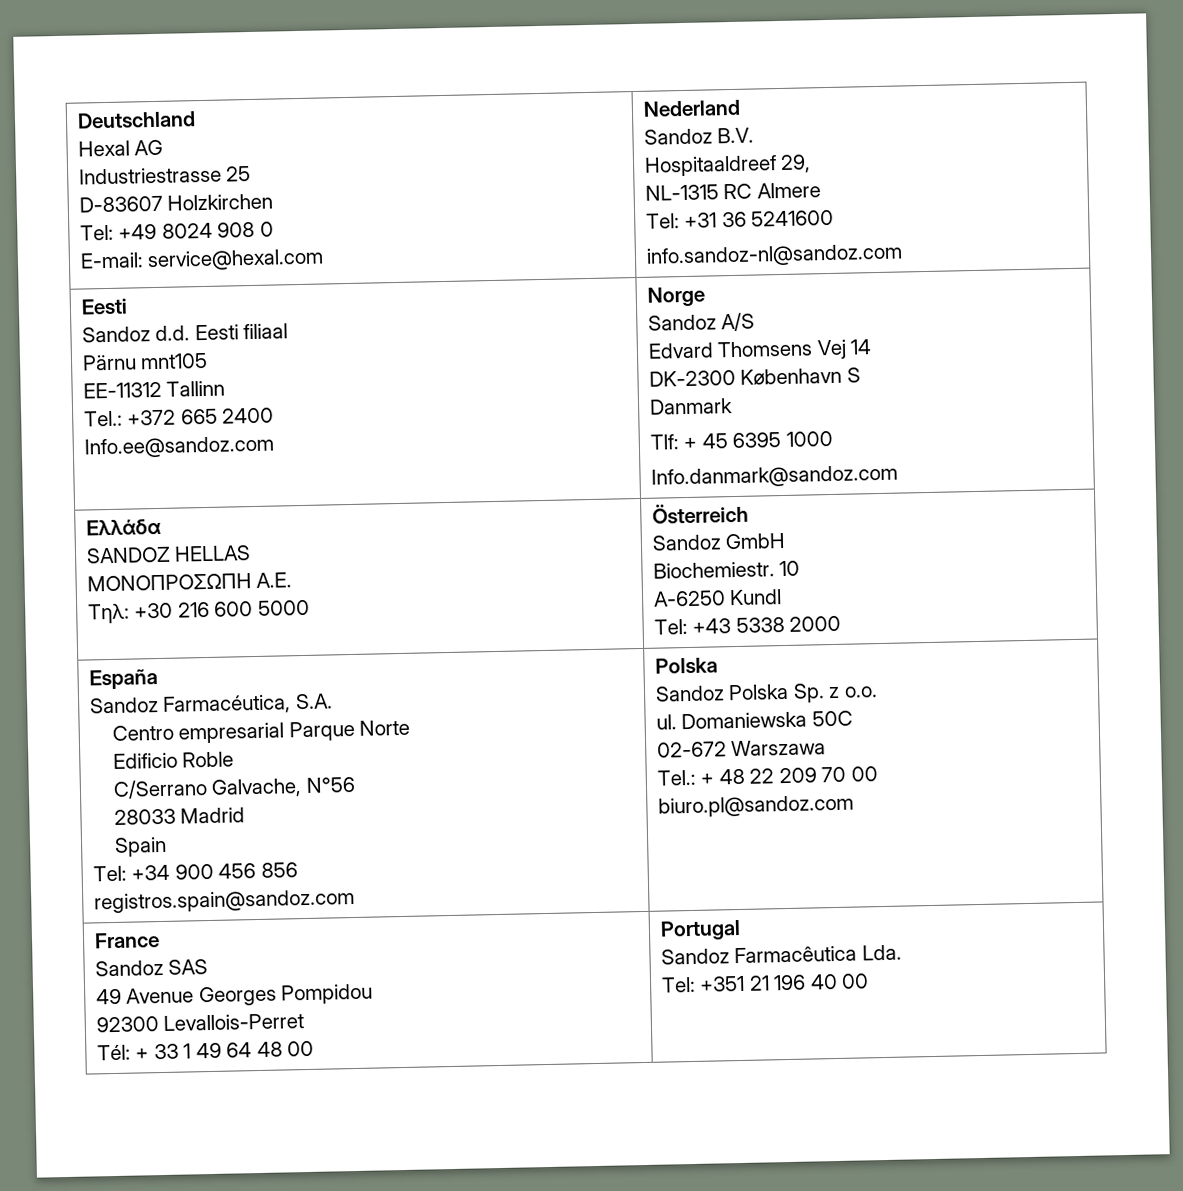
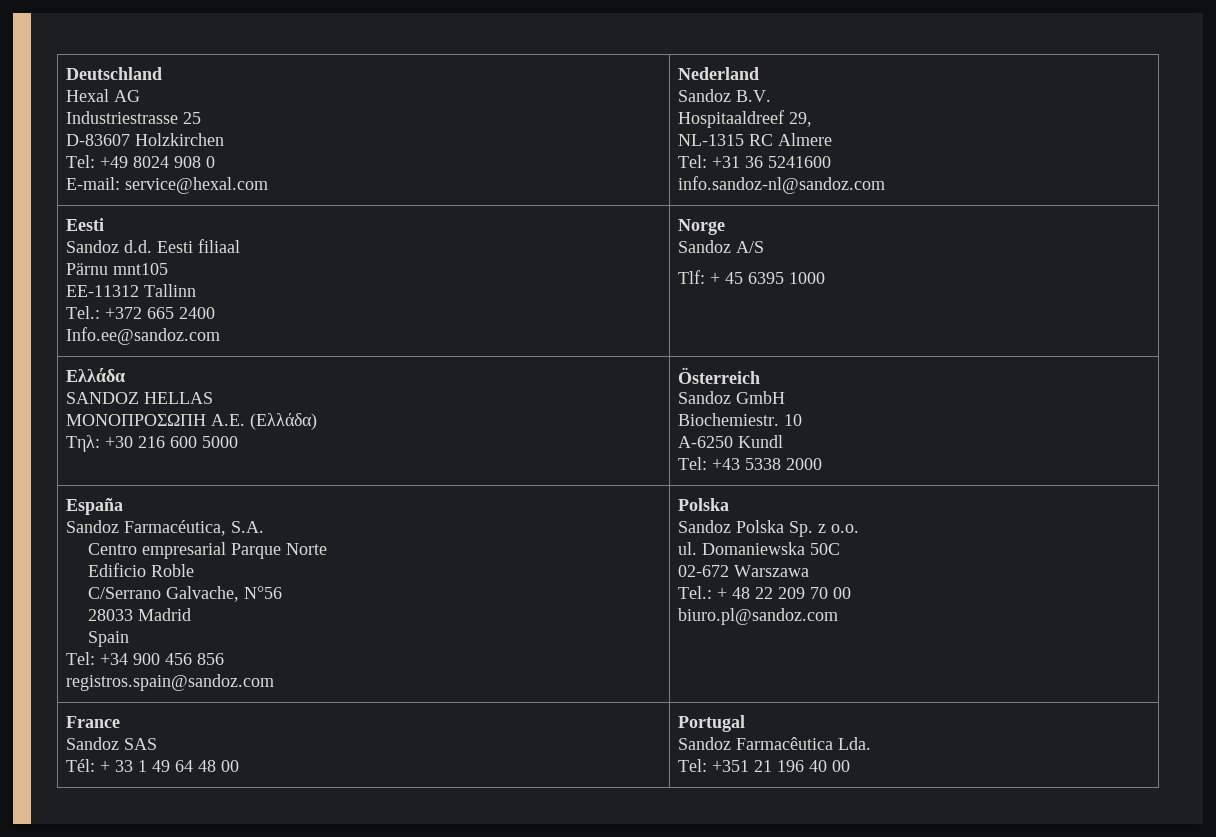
  Deutschland
  Hexal AG
  Industriestrasse 25
  D-83607 Holzkirchen
  Tel: +49 8024 908 0
  E-mail: service@hexal.com | Nederland
  Sandoz B.V.
  Hospitaaldreef 29,
  NL-1315 RC Almere
  Tel: +31 36 5241600
  info.sandoz-nl@sandoz.com
  Eesti
  Sandoz d.d. Eesti filiaal
  Pärnu mnt105
  EE-11312 Tallinn
  Tel.: +372 665 2400
  Info.ee@sandoz.com | Norge
  Sandoz A/S
- Edvard Thomsens Vej 14
- DK-2300 København S
- Danmark
  Tlf: + 45 6395 1000
- Info.danmark@sandoz.com
  Ελλάδα
  SANDOZ HELLAS
- ΜΟΝΟΠΡΟΣΩΠΗ Α.Ε.
+ ΜΟΝΟΠΡΟΣΩΠΗ Α.Ε. (Ελλάδα)
  France
  Sandoz SAS
- 49 Avenue Georges Pompidou
- 92300 Levallois-Perret

